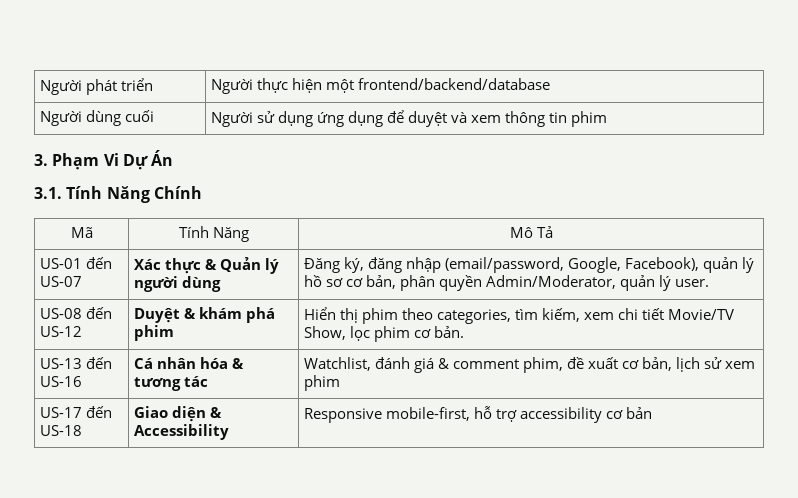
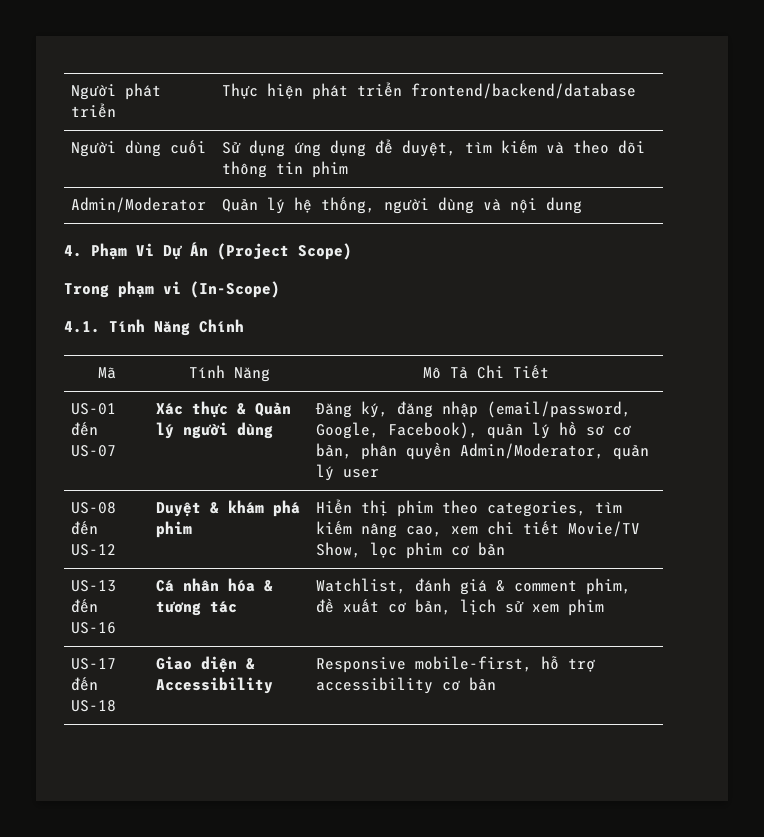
- Người phát triển | Người thực hiện một frontend/backend/database
+ Người phát triển | Thực hiện phát triển frontend/backend/database
- Người dùng cuối | Người sử dụng ứng dụng để duyệt và xem thông tin phim
- 3. Phạm Vi Dự Án
- 3.1. Tính Năng Chính
+ Người dùng cuối | Sử dụng ứng dụng để duyệt, tìm kiếm và theo dõi thông tin phim
+ Admin/Moderator | Quản lý hệ thống, người dùng và nội dung
+ 4. Phạm Vi Dự Án (Project Scope)
+ Trong phạm vi (In-Scope)
+ 4.1. Tính Năng Chính
- Mã | Tính Năng | Mô Tả
+ Mã | Tính Năng | Mô Tả Chi Tiết
- US-01 đến US-07 | Xác thực & Quản lý người dùng | Đăng ký, đăng nhập (email/password, Google, Facebook), quản lý hồ sơ cơ bản, phân quyền Admin/Moderator, quản lý user.
+ US-01 đến US-07 | Xác thực & Quản lý người dùng | Đăng ký, đăng nhập (email/password, Google, Facebook), quản lý hồ sơ cơ bản, phân quyền Admin/Moderator, quản lý user
- US-08 đến US-12 | Duyệt & khám phá phim | Hiển thị phim theo categories, tìm kiếm, xem chi tiết Movie/TV Show, lọc phim cơ bản.
+ US-08 đến US-12 | Duyệt & khám phá phim | Hiển thị phim theo categories, tìm kiếm nâng cao, xem chi tiết Movie/TV Show, lọc phim cơ bản

